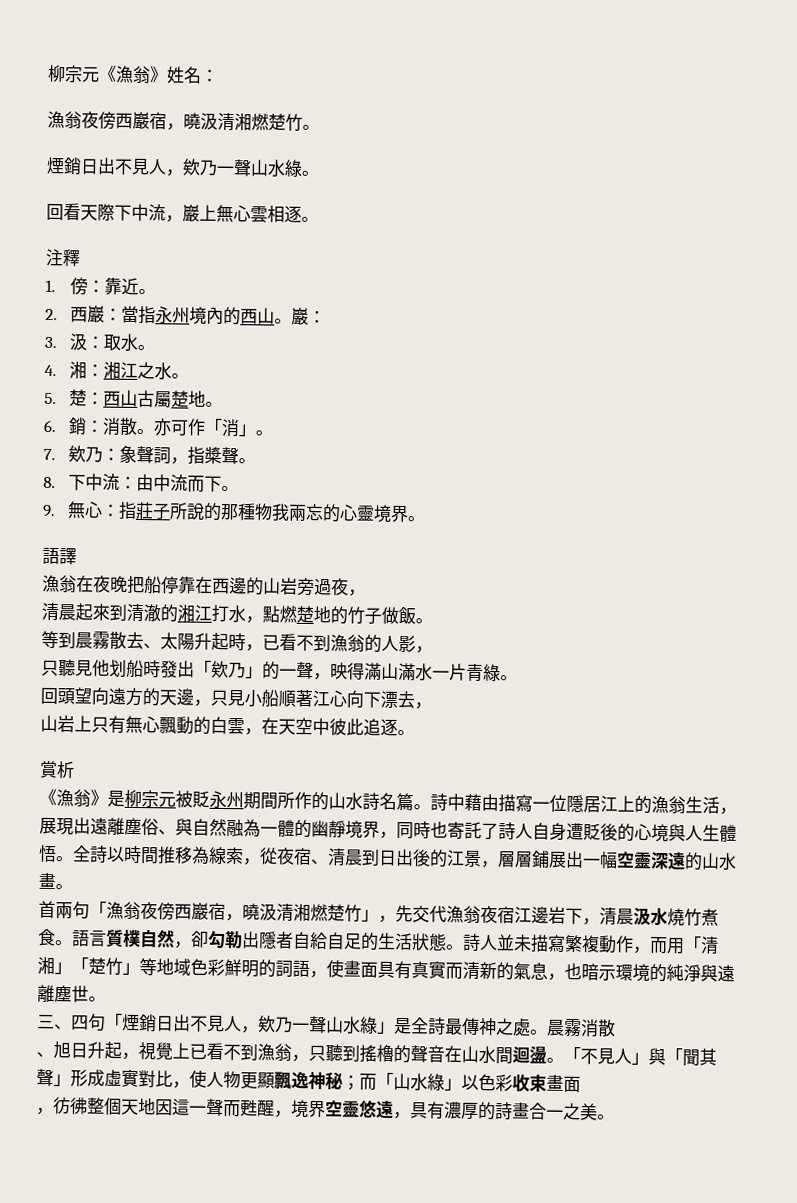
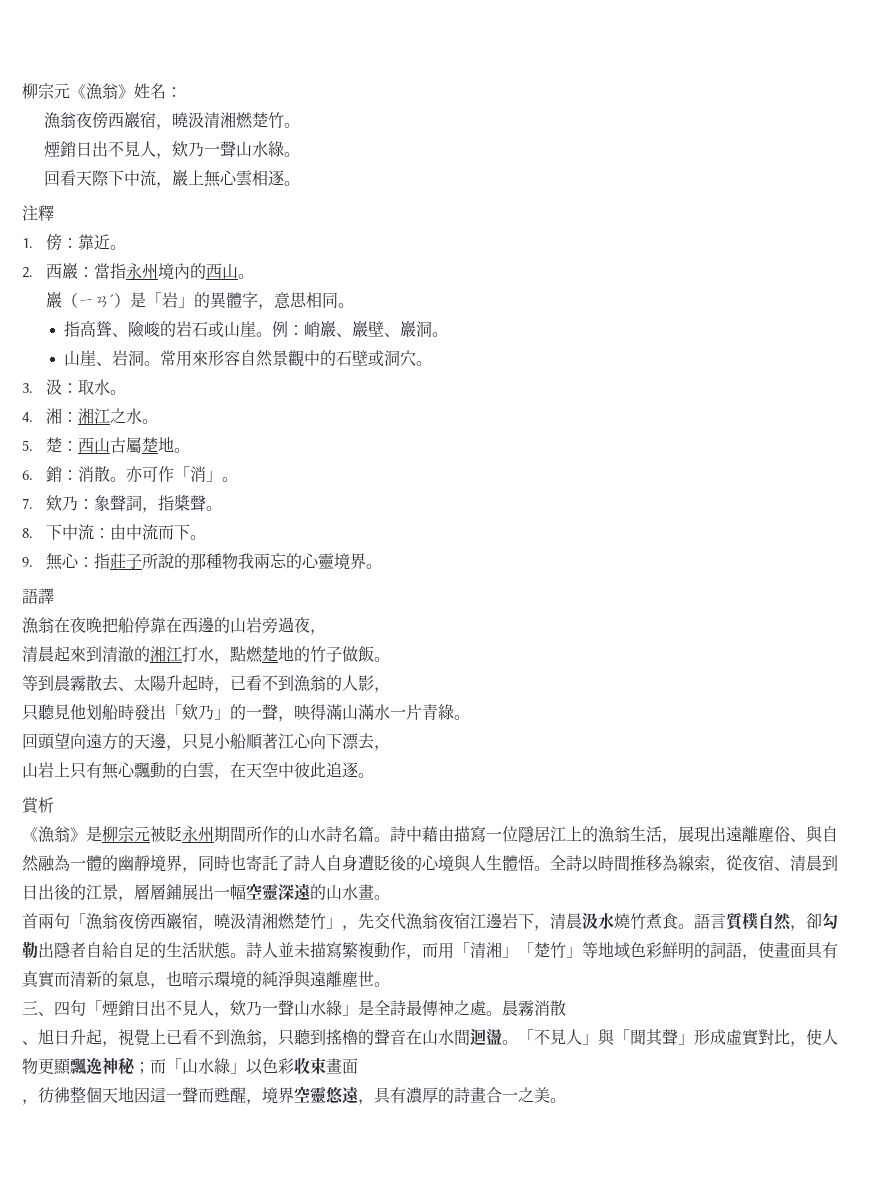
- 2.西巖：當指永州境內的西山。巖：
+ 2.西巖：當指永州境內的西山。
+ 巖（ㄧㄢˊ）是「岩」的異體字，意思相同。
+ 指高聳、險峻的岩石或山崖。例：峭巖、巖壁、巖洞。
+ 山崖、岩洞。常用來形容自然景觀中的石壁或洞穴。

